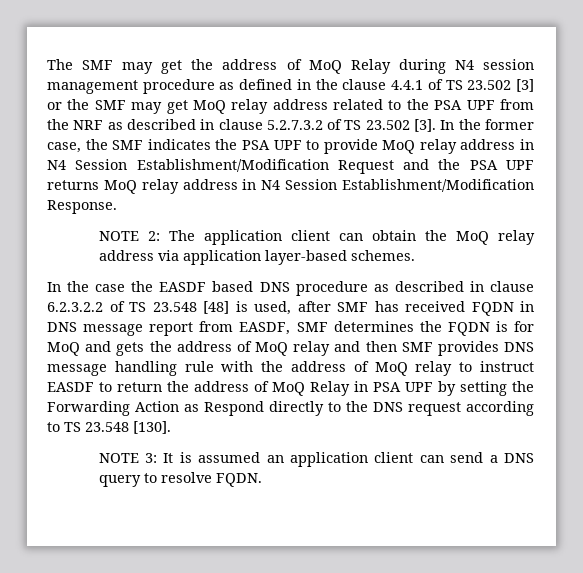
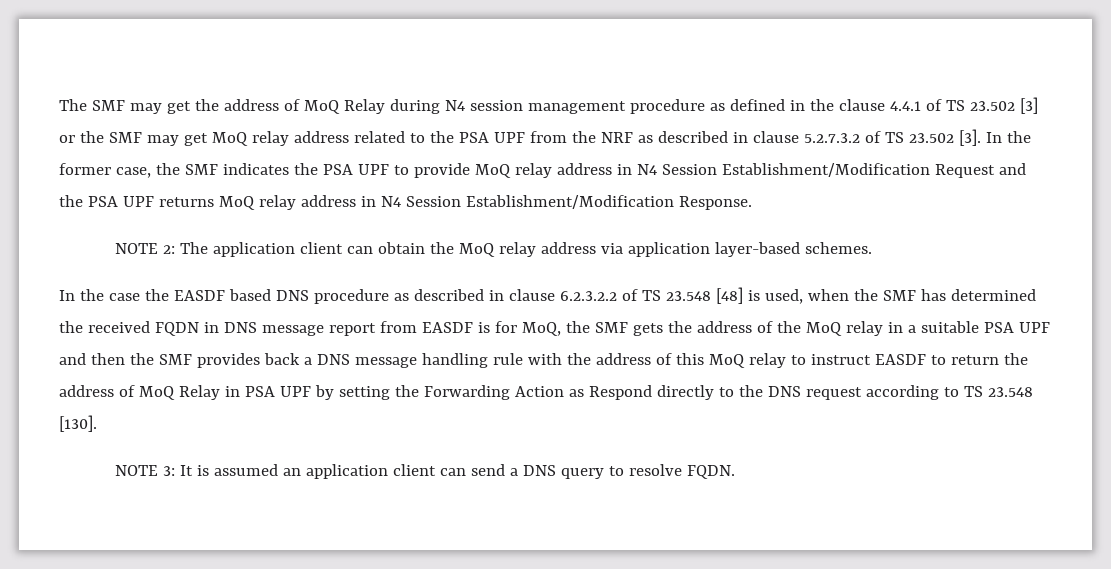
- In the case the EASDF based DNS procedure as described in clause 6.2.3.2.2 of TS 23.548 [48] is used, after SMF has received FQDN in DNS message report from EASDF, SMF determines the FQDN is for MoQ and gets the address of MoQ relay and then SMF provides DNS message handling rule with the address of MoQ relay to instruct EASDF to return the address of MoQ Relay in PSA UPF by setting the Forwarding Action as Respond directly to the DNS request according to TS 23.548 [130].
+ In the case the EASDF based DNS procedure as described in clause 6.2.3.2.2 of TS 23.548 [48] is used, when the SMF has determined the received FQDN in DNS message report from EASDF is for MoQ, the SMF gets the address of the MoQ relay in a suitable PSA UPF and then the SMF provides back a DNS message handling rule with the address of this MoQ relay to instruct EASDF to return the address of MoQ Relay in PSA UPF by setting the Forwarding Action as Respond directly to the DNS request according to TS 23.548 [130].

